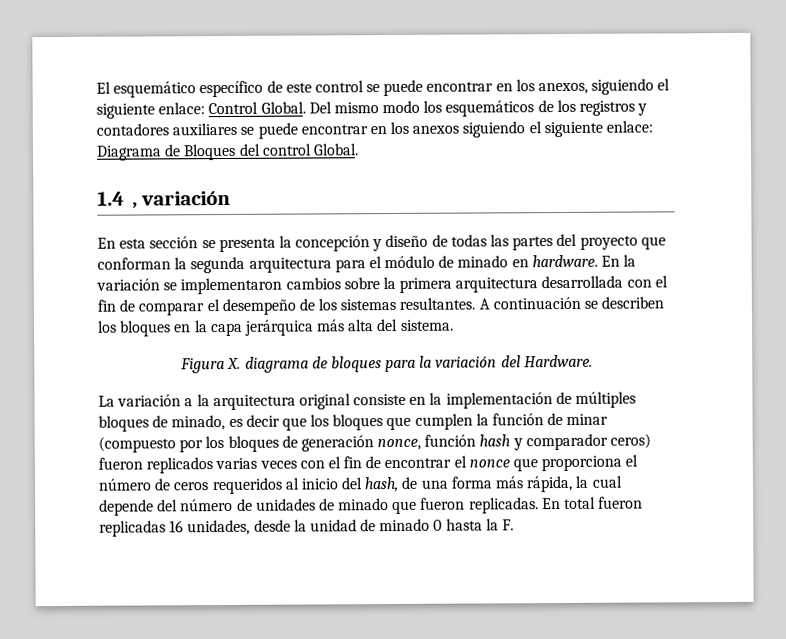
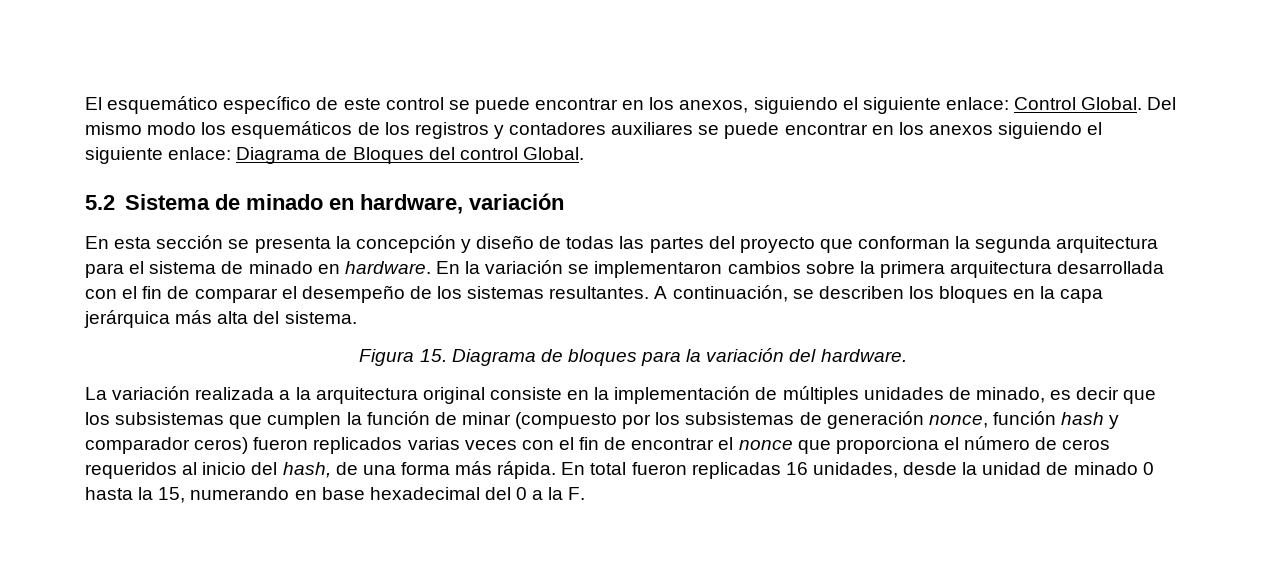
- 1.4 , variación
+ 5.2 Sistema de minado en hardware, variación
- En esta sección se presenta la concepción y diseño de todas las partes del proyecto que conforman la segunda arquitectura para el módulo de minado en hardware.
+ En esta sección se presenta la concepción y diseño de todas las partes del proyecto que conforman la segunda arquitectura para el sistema de minado en hardware.
- A continuación se describen los bloques en la capa jerárquica más alta del sistema.
+ A continuación, se describen los bloques en la capa jerárquica más alta del sistema.
- Figura X. diagrama de bloques para la variación del Hardware.
+ Figura 15. Diagrama de bloques para la variación del hardware.
- La variación a la arquitectura original consiste en la implementación de múltiples bloques de minado, es decir que los bloques que cumplen la función de minar (compuesto por los bloques de generación nonce, función hash y comparador ceros) fueron replicados varias veces con el fin de encontrar el nonce que proporciona el número de ceros requeridos al inicio del hash, de una forma más rápida, la cual depende del número de unidades de minado que fueron replicadas.
+ La variación realizada a la arquitectura original consiste en la implementación de múltiples unidades de minado, es decir que los subsistemas que cumplen la función de minar (compuesto por los subsistemas de generación nonce, función hash y comparador ceros) fueron replicados varias veces con el fin de encontrar el nonce que proporciona el número de ceros requeridos al inicio del hash, de una forma más rápida.
- En total fueron replicadas 16 unidades, desde la unidad de minado 0 hasta la F.
+ En total fueron replicadas 16 unidades, desde la unidad de minado 0 hasta la 15, numerando en base hexadecimal del 0 a la F.

